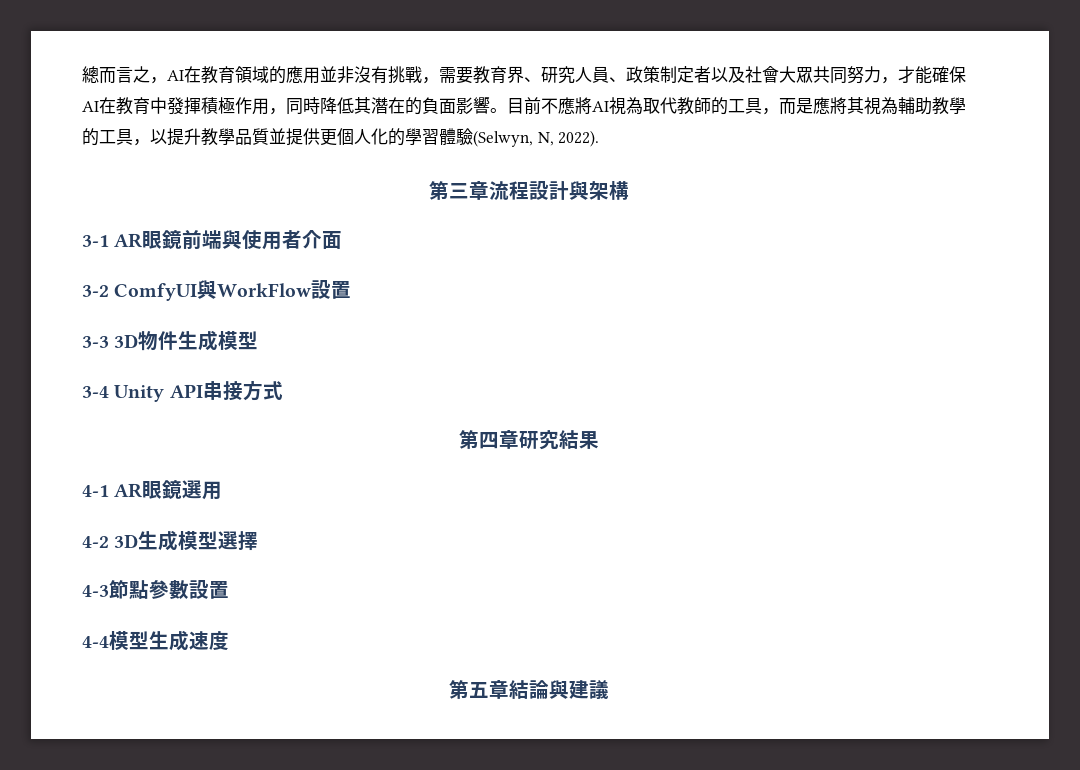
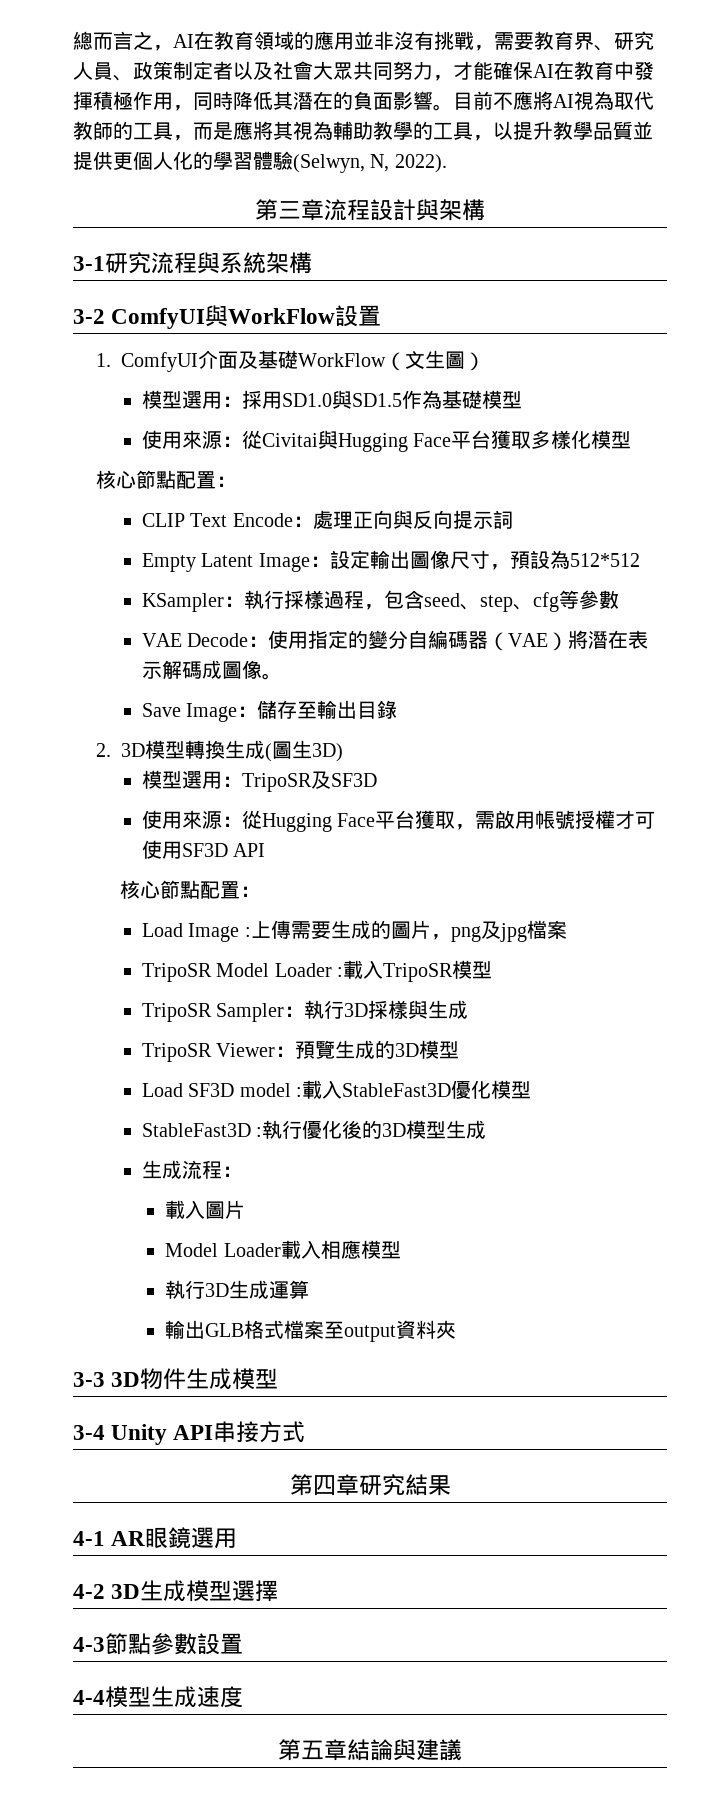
- 3-1 AR眼鏡前端與使用者介面
+ 3-1研究流程與系統架構
+ 1. ComfyUI介面及基礎WorkFlow（文生圖）
+ 模型選用：採用SD1.0與SD1.5作為基礎模型
+ 使用來源：從Civitai與Hugging Face平台獲取多樣化模型
+ 核心節點配置：
+ CLIP Text Encode：處理正向與反向提示詞
+ Empty Latent Image：設定輸出圖像尺寸，預設為512*512
+ KSampler：執行採樣過程，包含seed、step、cfg等參數
+ VAE Decode：使用指定的變分自編碼器（VAE）將潛在表示解碼成圖像。
+ Save Image：儲存至輸出目錄
+ 2. 3D模型轉換生成(圖生3D)
+ 模型選用：TripoSR及SF3D
+ 使用來源：從Hugging Face平台獲取，需啟用帳號授權才可使用SF3D API
+ 核心節點配置：
+ Load Image :上傳需要生成的圖片，png及jpg檔案
+ TripoSR Model Loader :載入TripoSR模型
+ TripoSR Sampler：執行3D採樣與生成
+ TripoSR Viewer：預覽生成的3D模型
+ Load SF3D model :載入StableFast3D優化模型
+ StableFast3D :執行優化後的3D模型生成
+ 生成流程：
+ 載入圖片
+ Model Loader載入相應模型
+ 執行3D生成運算
+ 輸出GLB格式檔案至output資料夾

